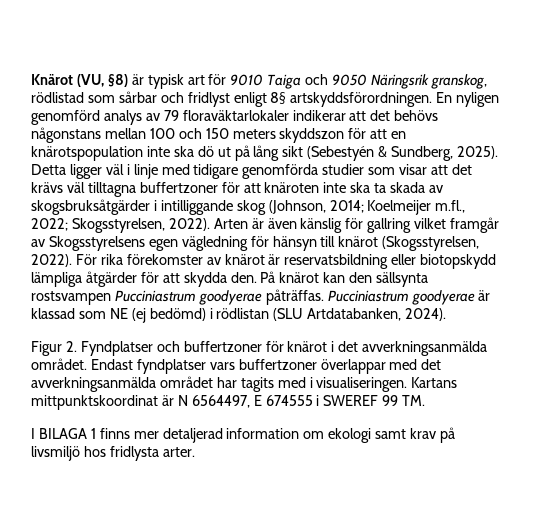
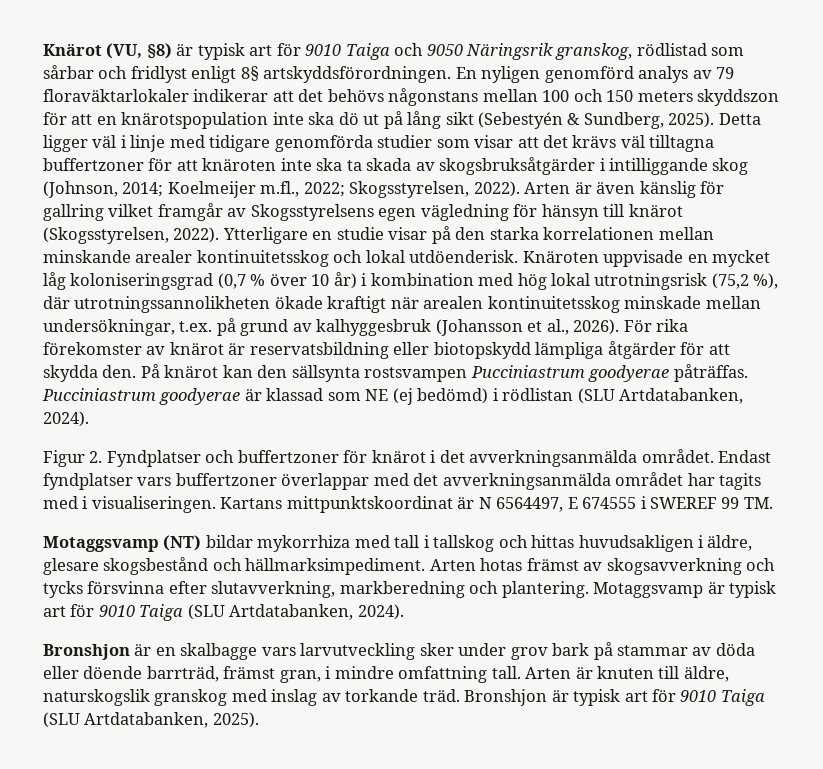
+ Ytterligare en studie visar på den starka korrelationen mellan minskande arealer kontinuitetsskog och lokal utdöenderisk. Knäroten uppvisade en mycket låg koloniseringsgrad (0,7 % över 10 år) i kombination med hög lokal utrotningsrisk (75,2 %), där utrotningssannolikheten ökade kraftigt när arealen kontinuitetsskog minskade mellan undersökningar, t.ex. på grund av kalhyggesbruk (Johansson et al., 2026).
- I BILAGA 1 finns mer detaljerad information om ekologi samt krav på livsmiljö hos fridlysta arter.
+ Motaggsvamp (NT) bildar mykorrhiza med tall i tallskog och hittas huvudsakligen i äldre, glesare skogsbestånd och hällmarksimpediment. Arten hotas främst av skogsavverkning och tycks försvinna efter slutavverkning, markberedning och plantering. Motaggsvamp är typisk art för 9010 Taiga (SLU Artdatabanken, 2024).
+ Bronshjon är en skalbagge vars larvutveckling sker under grov bark på stammar av döda eller döende barrträd, främst gran, i mindre omfattning tall. Arten är knuten till äldre, naturskogslik granskog med inslag av torkande träd. Bronshjon är typisk art för 9010 Taiga (SLU Artdatabanken, 2025).

